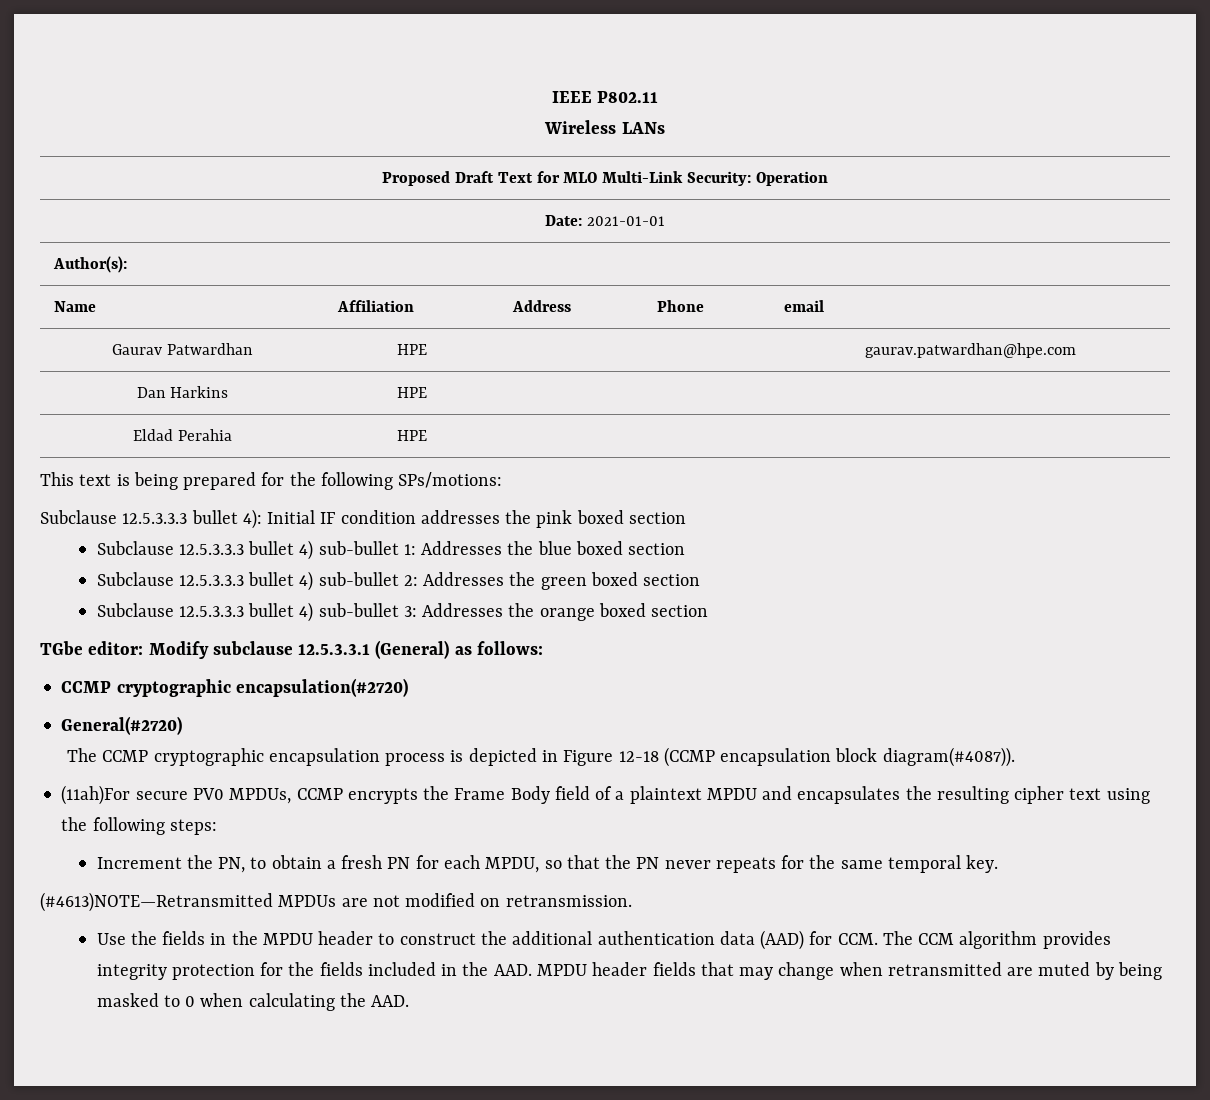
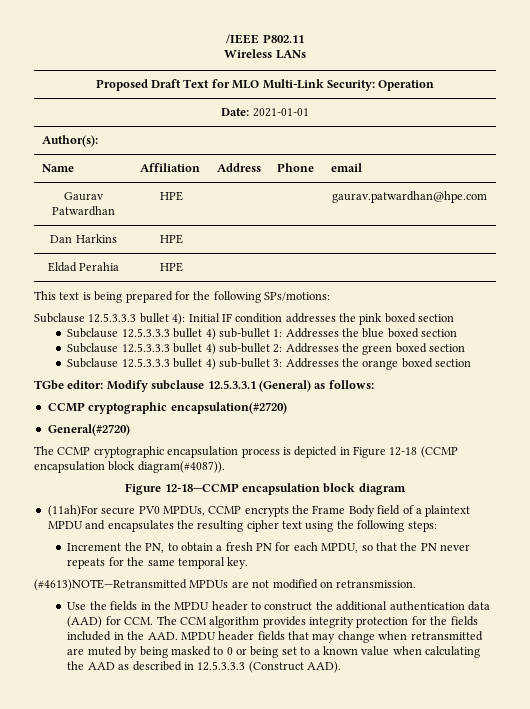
- IEEE P802.11
+ /IEEE P802.11
+ Figure 12-18—CCMP encapsulation block diagram
- Use the fields in the MPDU header to construct the additional authentication data (AAD) for CCM. The CCM algorithm provides integrity protection for the fields included in the AAD. MPDU header fields that may change when retransmitted are muted by being masked to 0 when calculating the AAD.
+ Use the fields in the MPDU header to construct the additional authentication data (AAD) for CCM. The CCM algorithm provides integrity protection for the fields included in the AAD. MPDU header fields that may change when retransmitted are muted by being masked to 0 or being set to a known value when calculating the AAD as described in 12.5.3.3.3 (Construct AAD).

